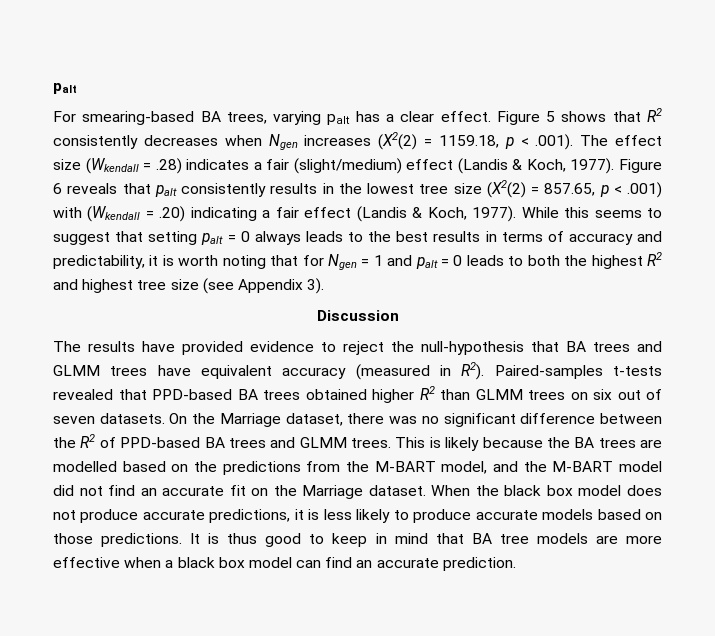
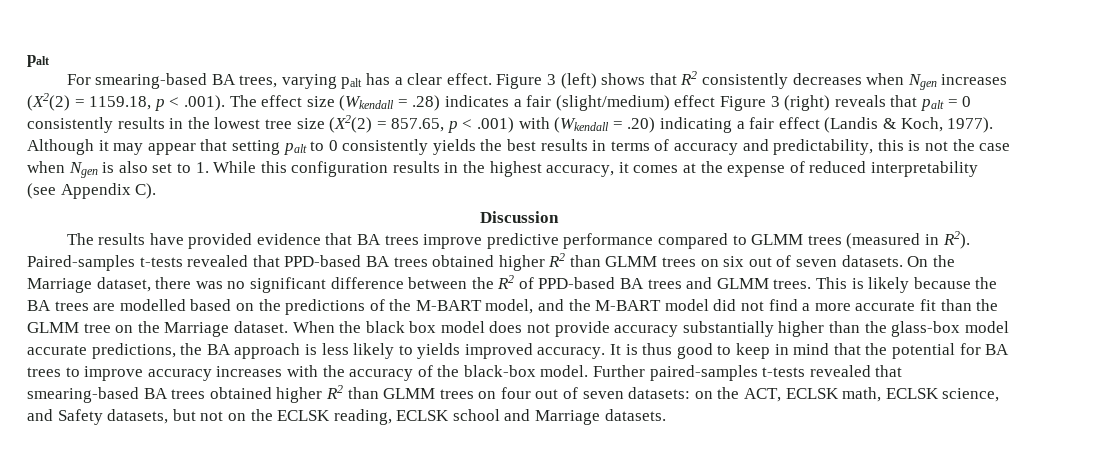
- Figure 5 shows that R2 consistently decreases when Ngen increases (X2(2) = 1159.18, p < .001). The effect size (Wkendall = .28) indicates a fair (slight/medium) effect (Landis & Koch, 1977). Figure 6 reveals that palt consistently results in the lowest tree size (X2(2) = 857.65, p < .001) with (Wkendall = .20) indicating a fair effect (Landis & Koch, 1977).
+ Figure 3 (left) shows that R2 consistently decreases when Ngen increases (X2(2) = 1159.18, p < .001). The effect size (Wkendall = .28) indicates a fair (slight/medium) effect Figure 3 (right) reveals that palt = 0 consistently results in the lowest tree size (X2(2) = 857.65, p < .001) with (Wkendall = .20) indicating a fair effect (Landis & Koch, 1977).
- While this seems to suggest that setting palt = 0 always leads to the best results in terms of accuracy and predictability, it is worth noting that for Ngen = 1 and palt = 0 leads to both the highest R2 and highest tree size (see Appendix 3).
+ Although it may appear that setting palt to 0 consistently yields the best results in terms of accuracy and predictability, this is not the case when Ngen is also set to 1. While this configuration results in the highest accuracy, it comes at the expense of reduced interpretability (see Appendix C).
- The results have provided evidence to reject the null-hypothesis that BA trees and GLMM trees have equivalent accuracy (measured in R2). Paired-samples t-tests revealed that PPD-based BA trees obtained higher R2 than GLMM trees on six out of seven datasets.
+ The results have provided evidence that BA trees improve predictive performance compared to GLMM trees (measured in R2). Paired-samples t-tests revealed that PPD-based BA trees obtained higher R2 than GLMM trees on six out of seven datasets.
- This is likely because the BA trees are modelled based on the predictions from the M-BART model, and the M-BART model did not find an accurate fit on the Marriage dataset.
+ This is likely because the BA trees are modelled based on the predictions of the M-BART model, and the M-BART model did not find a more accurate fit than the GLMM tree on the Marriage dataset.
- When the black box model does not produce accurate predictions, it is less likely to produce accurate models based on those predictions.
+ When the black box model does not provide accuracy substantially higher than the glass-box model accurate predictions, the BA approach is less likely to yields improved accuracy.
- It is thus good to keep in mind that BA tree models are more effective when a black box model can find an accurate prediction.
+ It is thus good to keep in mind that the potential for BA trees to improve accuracy increases with the accuracy of the black-box model. Further paired-samples t-tests revealed that smearing-based BA trees obtained higher R2 than GLMM trees on four out of seven datasets: on the ACT, ECLSK math, ECLSK science, and Safety datasets, but not on the ECLSK reading, ECLSK school and Marriage datasets.

